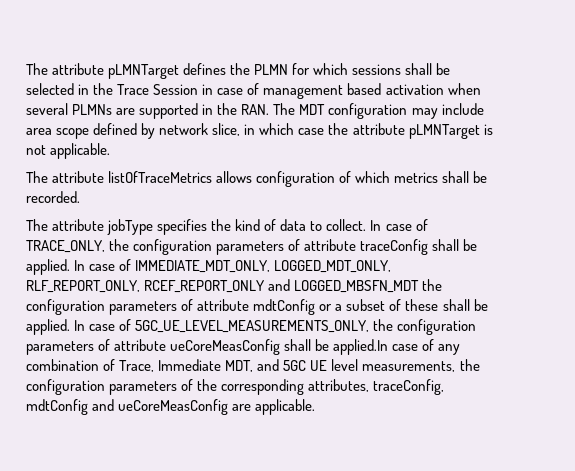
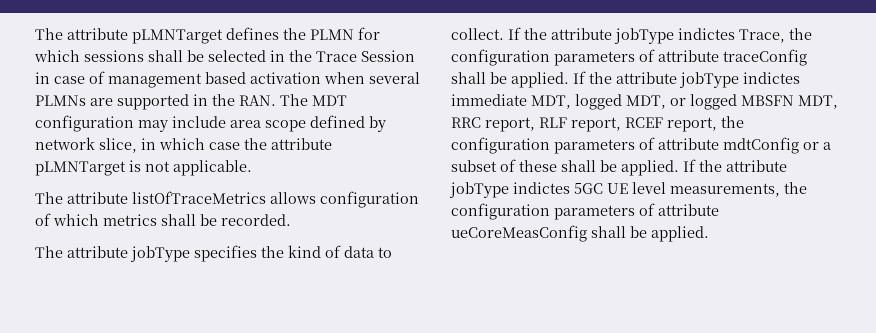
- In case of TRACE_ONLY, the configuration parameters of attribute traceConfig shall be applied.
+ If the attribute jobType indictes Trace, the configuration parameters of attribute traceConfig shall be applied.
- In case of IMMEDIATE_MDT_ONLY, LOGGED_MDT_ONLY, RLF_REPORT_ONLY, RCEF_REPORT_ONLY and LOGGED_MBSFN_MDT the configuration parameters of attribute mdtConfig or a subset of these shall be applied.
+ If the attribute jobType indictes immediate MDT, logged MDT, or logged MBSFN MDT, RRC report, RLF report, RCEF report, the configuration parameters of attribute mdtConfig or a subset of these shall be applied.
- In case of 5GC_UE_LEVEL_MEASUREMENTS_ONLY, the configuration parameters of attribute ueCoreMeasConfig shall be applied.In case of any combination of Trace, Immediate MDT, and 5GC UE level measurements, the configuration parameters of the corresponding attributes, traceConfig, mdtConfig and ueCoreMeasConfig are applicable.
+ If the attribute jobType indictes 5GC UE level measurements, the configuration parameters of attribute ueCoreMeasConfig shall be applied.

